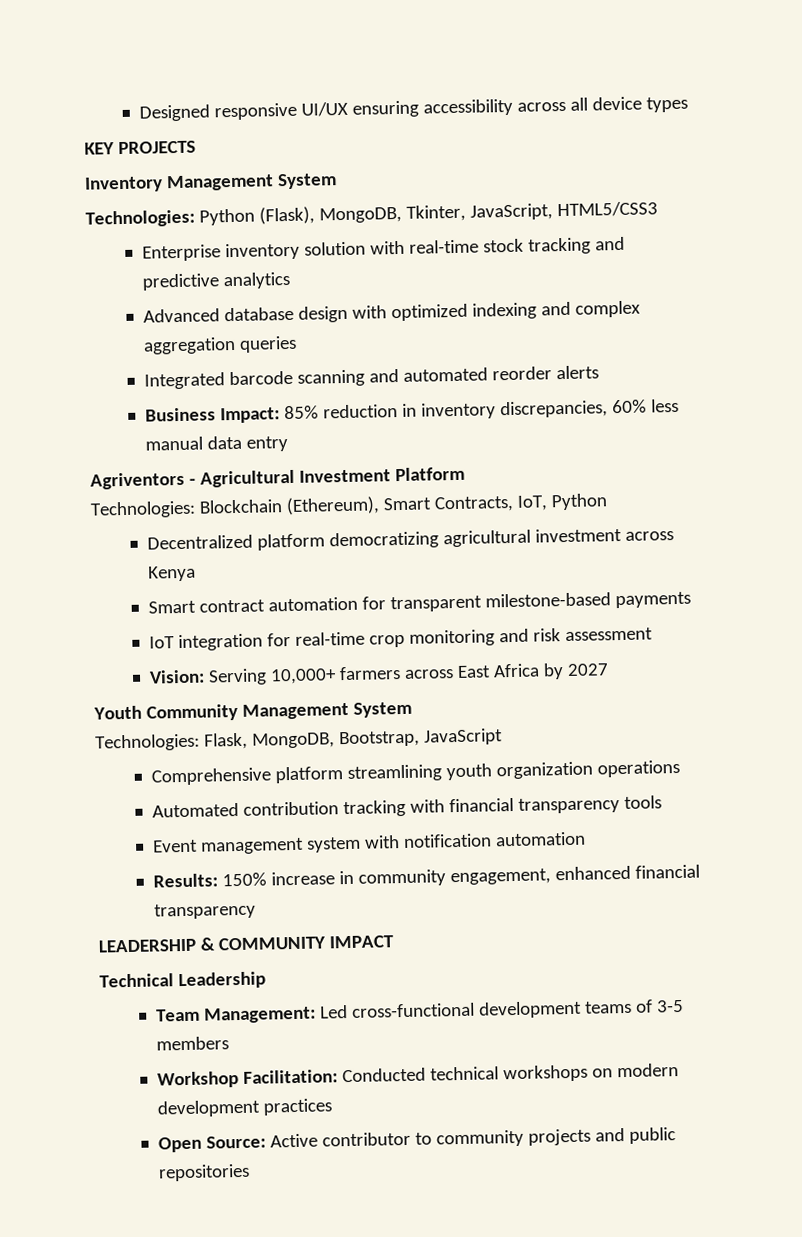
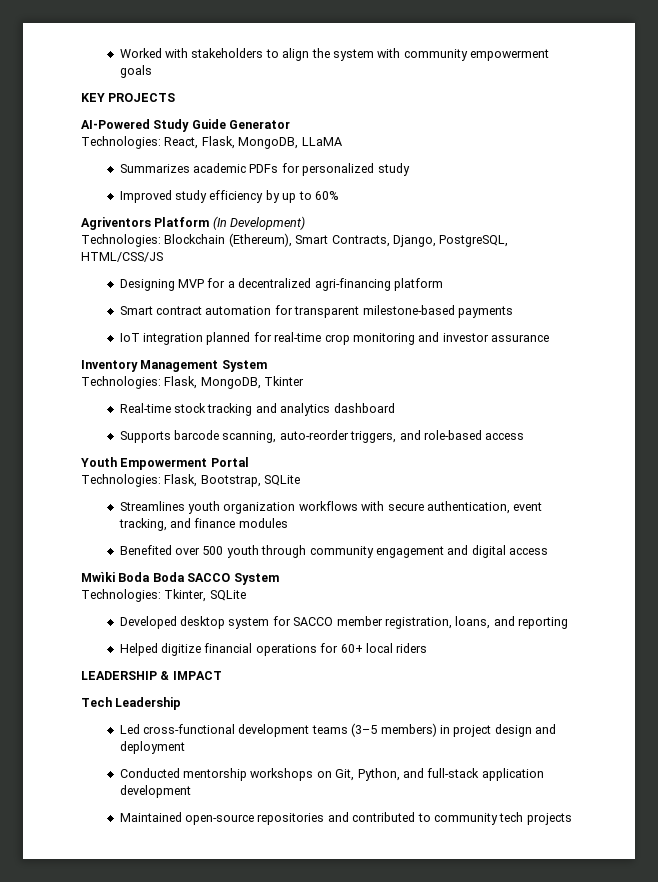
- Designed responsive UI/UX ensuring accessibility across all device types
+ Worked with stakeholders to align the system with community empowerment goals
  KEY PROJECTS
- Inventory Management System
- Technologies: Python (Flask), MongoDB, Tkinter, JavaScript, HTML5/CSS3
- Enterprise inventory solution with real-time stock tracking and predictive analytics
- Advanced database design with optimized indexing and complex aggregation queries
- Integrated barcode scanning and automated reorder alerts
- Business Impact: 85% reduction in inventory discrepancies, 60% less manual data entry
- Agriventors - Agricultural Investment Platform
+ AI-Powered Study Guide Generator
+ Technologies: React, Flask, MongoDB, LLaMA
+ Summarizes academic PDFs for personalized study
+ Improved study efficiency by up to 60%
+ Agriventors Platform (In Development)
- Technologies: Blockchain (Ethereum), Smart Contracts, IoT, Python
- Decentralized platform democratizing agricultural investment across Kenya
+ Technologies: Blockchain (Ethereum), Smart Contracts, Django, PostgreSQL, HTML/CSS/JS
+ Designing MVP for a decentralized agri-financing platform
- IoT integration for real-time crop monitoring and risk assessment
- Vision: Serving 10,000+ farmers across East Africa by 2027
- Youth Community Management System
+ IoT integration planned for real-time crop monitoring and investor assurance
+ Inventory Management System
- Technologies: Flask, MongoDB, Bootstrap, JavaScript
- Comprehensive platform streamlining youth organization operations
- Automated contribution tracking with financial transparency tools
- Event management system with notification automation
- Results: 150% increase in community engagement, enhanced financial transparency
+ Technologies: Flask, MongoDB, Tkinter
+ Real-time stock tracking and analytics dashboard
+ Supports barcode scanning, auto-reorder triggers, and role-based access
+ Youth Empowerment Portal
+ Technologies: Flask, Bootstrap, SQLite
+ Streamlines youth organization workflows with secure authentication, event tracking, and finance modules
+ Benefited over 500 youth through community engagement and digital access
+ Mwìki Boda Boda SACCO System
+ Technologies: Tkinter, SQLite
+ Developed desktop system for SACCO member registration, loans, and reporting
+ Helped digitize financial operations for 60+ local riders
- LEADERSHIP & COMMUNITY IMPACT
+ LEADERSHIP & IMPACT
- Technical Leadership
+ Tech Leadership
- Team Management: Led cross-functional development teams of 3-5 members
- Workshop Facilitation: Conducted technical workshops on modern development practices
- Open Source: Active contributor to community projects and public repositories
+ Led cross-functional development teams (3–5 members) in project design and deployment
+ Conducted mentorship workshops on Git, Python, and full-stack application development
+ Maintained open-source repositories and contributed to community tech projects

